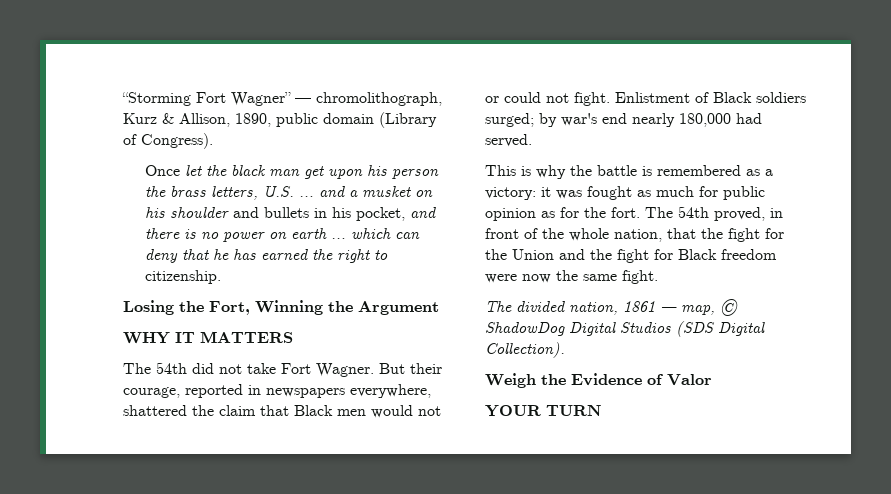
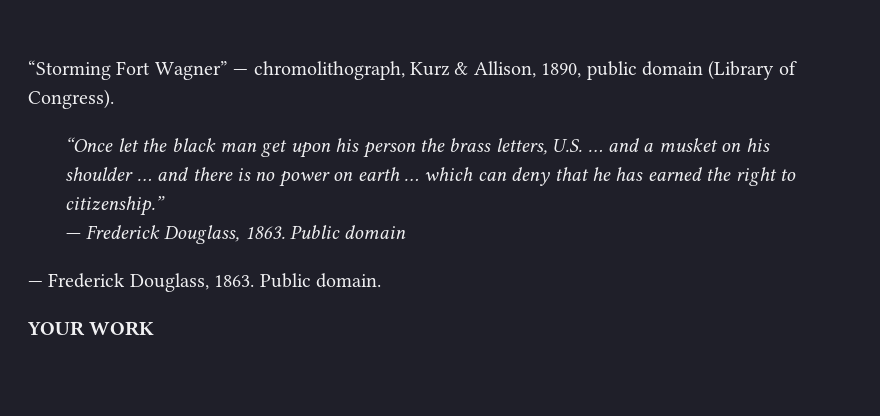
- Once let the black man get upon his person the brass letters, U.S. … and a musket on his shoulder and bullets in his pocket, and there is no power on earth … which can deny that he has earned the right to citizenship.
- Losing the Fort, Winning the Argument
- WHY IT MATTERS
- The 54th did not take Fort Wagner. But their courage, reported in newspapers everywhere, shattered the claim that Black men would not or could not fight. Enlistment of Black soldiers surged; by war's end nearly 180,000 had served.
- This is why the battle is remembered as a victory: it was fought as much for public opinion as for the fort. The 54th proved, in front of the whole nation, that the fight for the Union and the fight for Black freedom were now the same fight.
- The divided nation, 1861 — map, © ShadowDog Digital Studios (SDS Digital Collection).
- Weigh the Evidence of Valor
+ “Once let the black man get upon his person the brass letters, U.S. … and a musket on his shoulder … and there is no power on earth … which can deny that he has earned the right to citizenship.”
+ — Frederick Douglass, 1863. Public domain
+ — Frederick Douglass, 1863. Public domain.
- YOUR TURN
+ YOUR WORK

